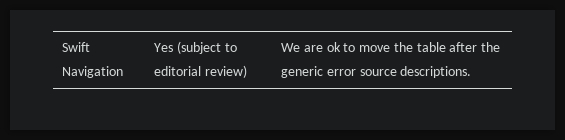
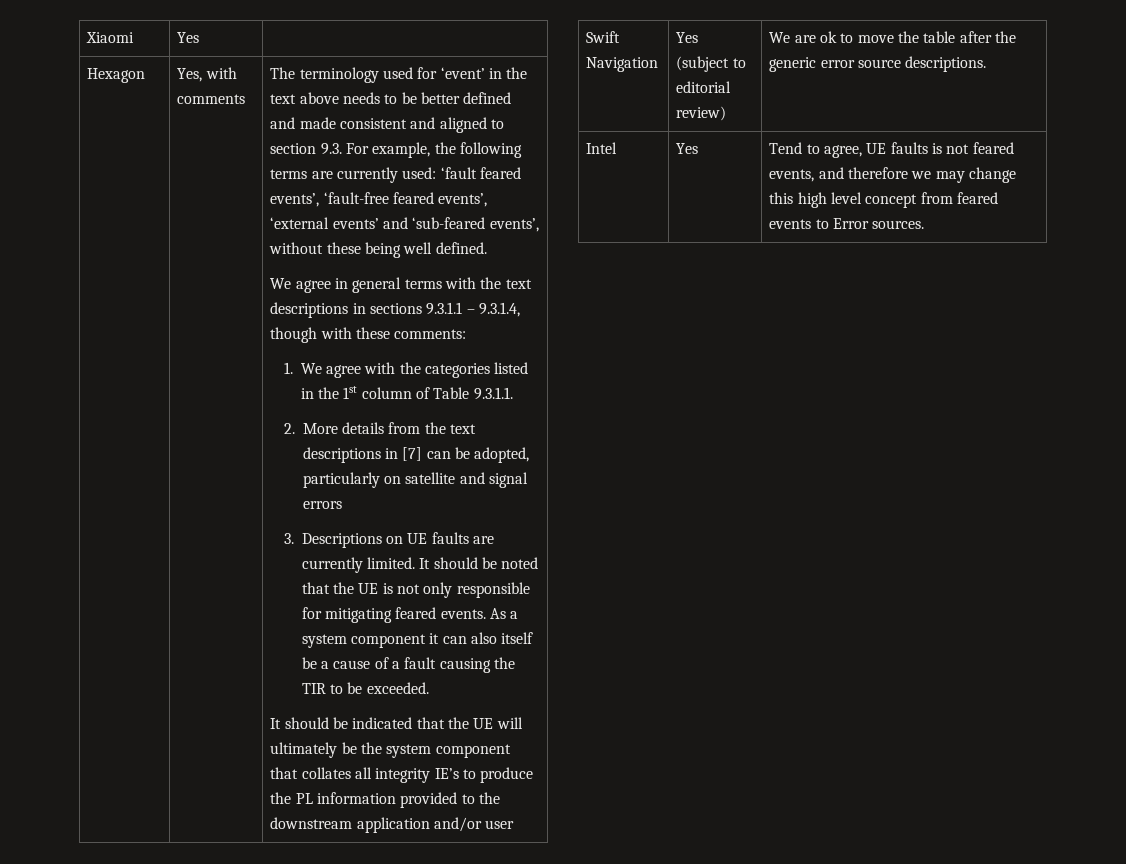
+ Xiaomi | Yes |
+ Hexagon | Yes, with comments | The terminology used for ‘event’ in the text above needs to be better defined and made consistent and aligned to section 9.3. For example, the following terms are currently used: ‘fault feared events’, ‘fault-free feared events’, ‘external events’ and ‘sub-feared events’, without these being well defined.
+ We agree in general terms with the text descriptions in sections 9.3.1.1 – 9.3.1.4, though with these comments:
+ 1. We agree with the categories listed in the 1st column of Table 9.3.1.1.
+ 2. More details from the text descriptions in [7] can be adopted, particularly on satellite and signal errors
+ 3. Descriptions on UE faults are currently limited. It should be noted that the UE is not only responsible for mitigating feared events. As a system component it can also itself be a cause of a fault causing the TIR to be exceeded.
+ It should be indicated that the UE will ultimately be the system component that collates all integrity IE’s to produce the PL information provided to the downstream application and/or user
+ Intel | Yes | Tend to agree, UE faults is not feared events, and therefore we may change this high level concept from feared events to Error sources.

